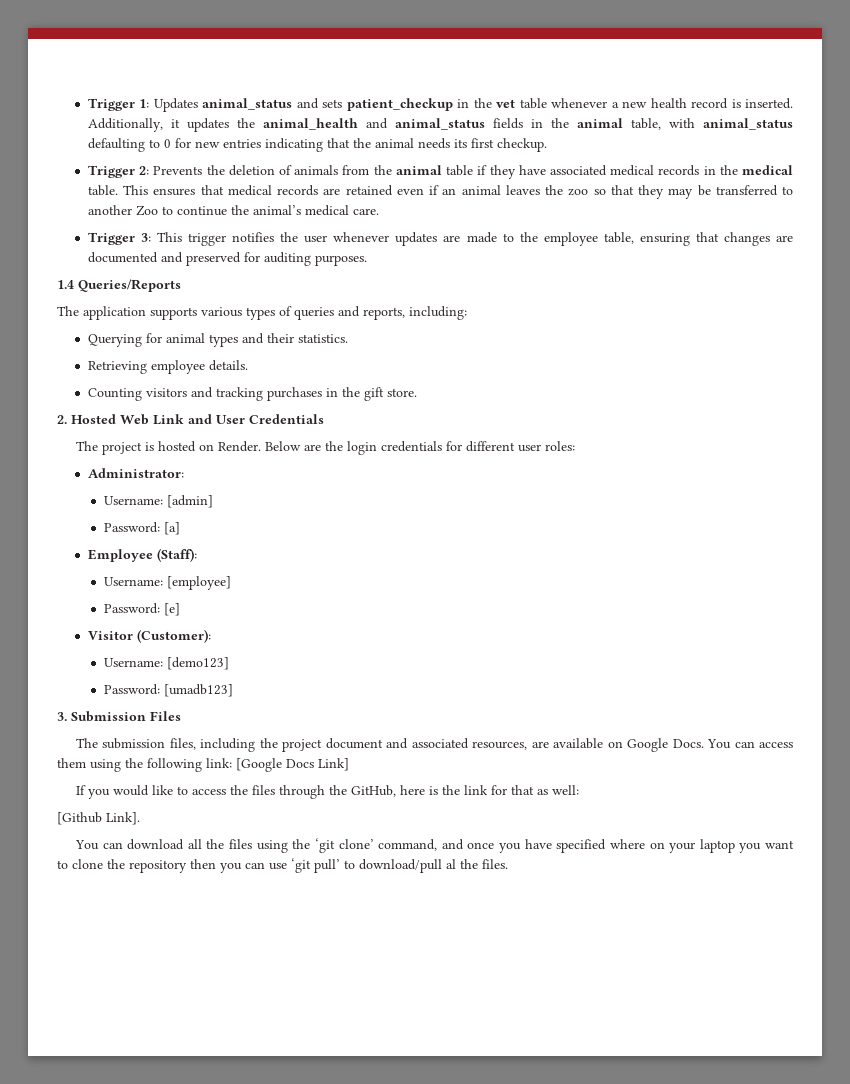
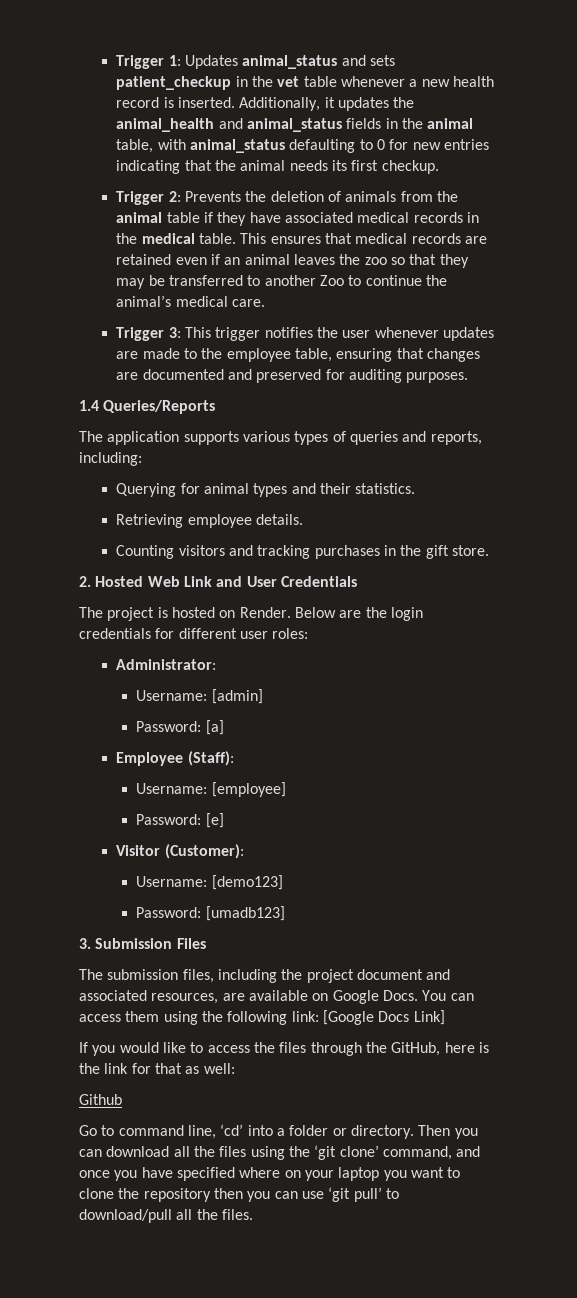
- [Github Link].
- You can download all the files using the ‘git clone’ command, and once you have specified where on your laptop you want to clone the repository then you can use ‘git pull’ to download/pull al the files.
+ Github
+ Go to command line, ‘cd’ into a folder or directory. Then you can download all the files using the ‘git clone’ command, and once you have specified where on your laptop you want to clone the repository then you can use ‘git pull’ to download/pull all the files.

